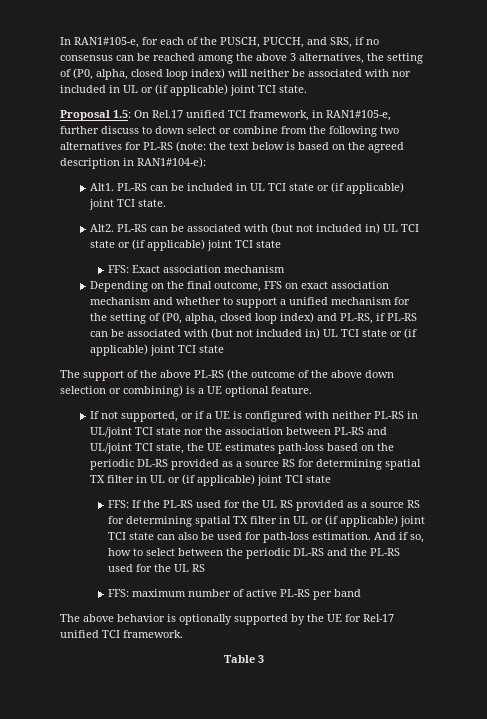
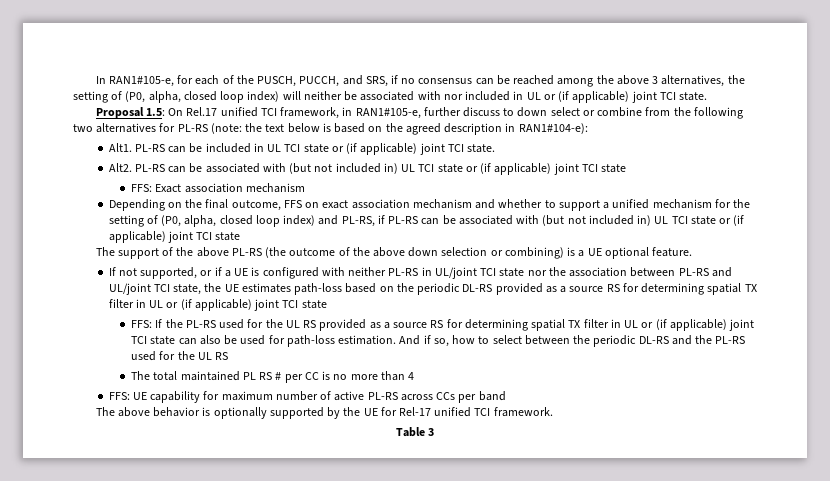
- FFS: maximum number of active PL-RS per band
+ The total maintained PL RS # per CC is no more than 4
+ FFS: UE capability for maximum number of active PL-RS across CCs per band

